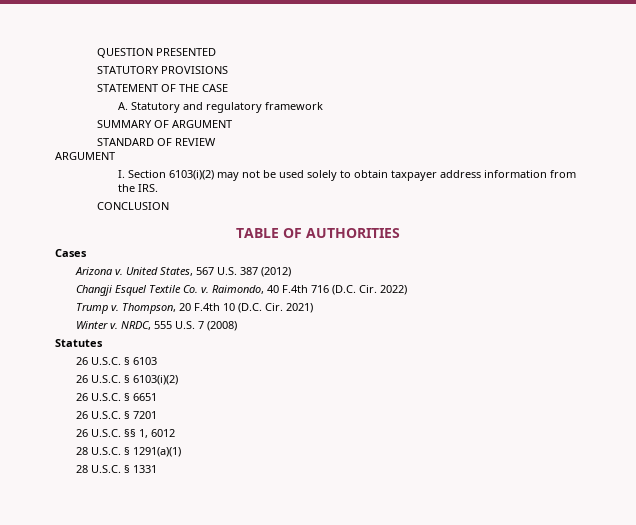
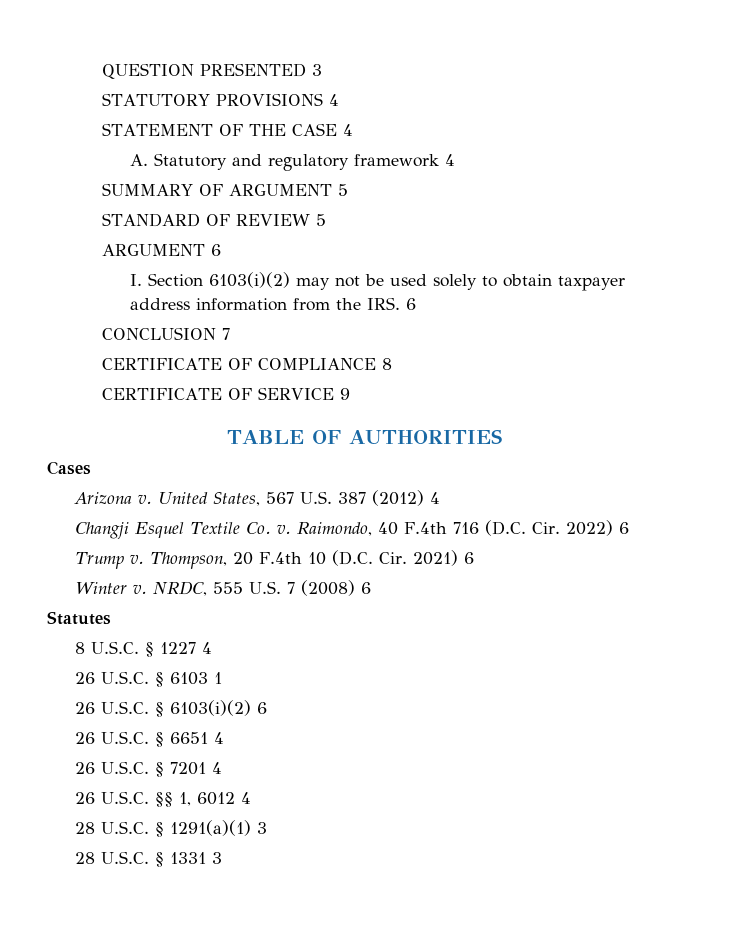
- QUESTION PRESENTED
+ QUESTION PRESENTED 3
- STATUTORY PROVISIONS
+ STATUTORY PROVISIONS 4
- STATEMENT OF THE CASE
+ STATEMENT OF THE CASE 4
- A. Statutory and regulatory framework
+ A. Statutory and regulatory framework 4
- SUMMARY OF ARGUMENT
+ SUMMARY OF ARGUMENT 5
- STANDARD OF REVIEW
- ARGUMENT
+ STANDARD OF REVIEW 5
+ ARGUMENT 6
- I. Section 6103(i)(2) may not be used solely to obtain taxpayer address information from the IRS.
+ I. Section 6103(i)(2) may not be used solely to obtain taxpayer address information from the IRS. 6
- CONCLUSION
+ CONCLUSION 7
+ CERTIFICATE OF COMPLIANCE 8
+ CERTIFICATE OF SERVICE 9
- United States, 567 U.S. 387 (2012)
+ United States, 567 U.S. 387 (2012) 4
- Raimondo, 40 F.4th 716 (D.C. Cir. 2022)
+ Raimondo, 40 F.4th 716 (D.C. Cir. 2022) 6
- Thompson, 20 F.4th 10 (D.C. Cir. 2021)
+ Thompson, 20 F.4th 10 (D.C. Cir. 2021) 6
- NRDC, 555 U.S. 7 (2008)
+ NRDC, 555 U.S. 7 (2008) 6
+ 8 U.S.C. § 1227 4
- 26 U.S.C. § 6103
+ 26 U.S.C. § 6103 1
- 26 U.S.C. § 6103(i)(2)
+ 26 U.S.C. § 6103(i)(2) 6
- 26 U.S.C. § 6651
+ 26 U.S.C. § 6651 4
- 26 U.S.C. § 7201
+ 26 U.S.C. § 7201 4
- 26 U.S.C. §§ 1, 6012
+ 26 U.S.C. §§ 1, 6012 4
- 28 U.S.C. § 1291(a)(1)
+ 28 U.S.C. § 1291(a)(1) 3
- 28 U.S.C. § 1331
+ 28 U.S.C. § 1331 3

